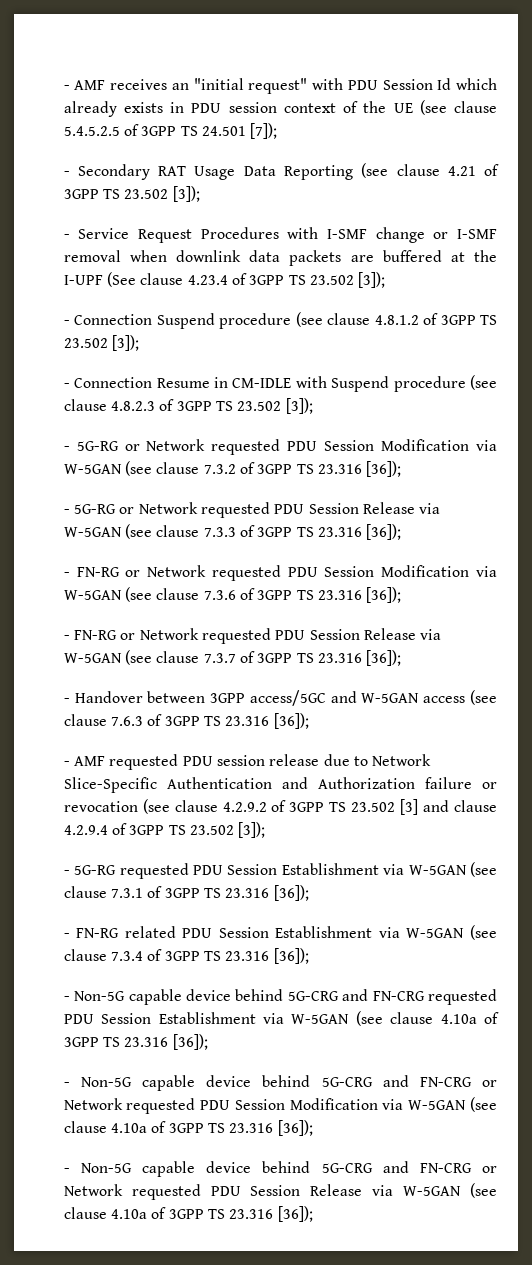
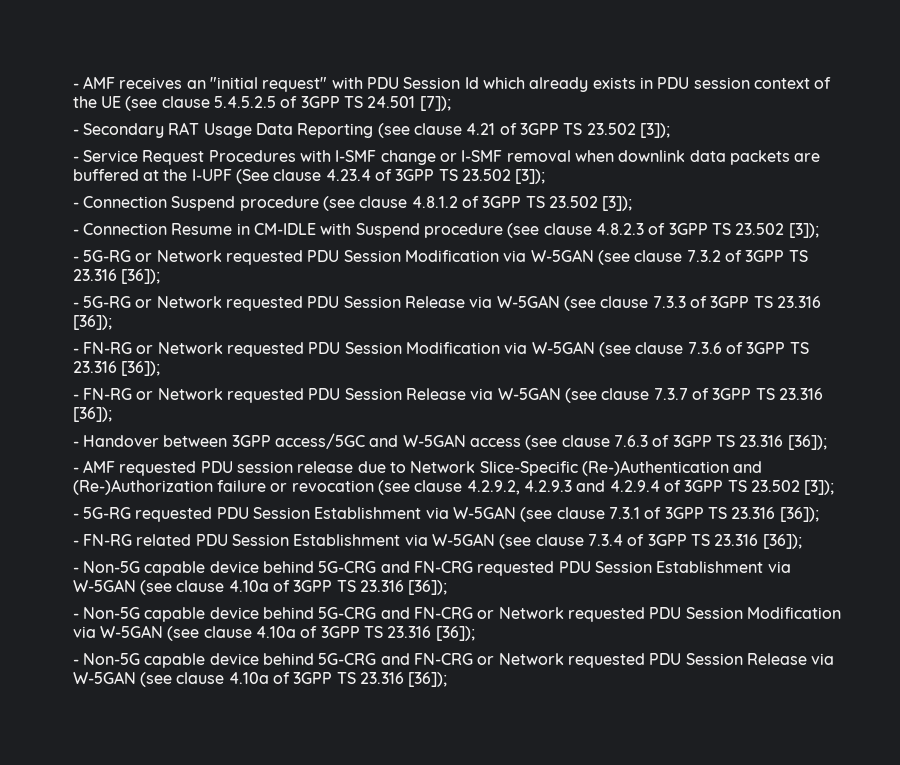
- - AMF requested PDU session release due to Network Slice-Specific Authentication and Authorization failure or revocation (see clause 4.2.9.2 of 3GPP TS 23.502 [3] and clause 4.2.9.4 of 3GPP TS 23.502 [3]);
+ - AMF requested PDU session release due to Network Slice-Specific (Re-)Authentication and (Re-)Authorization failure or revocation (see clause 4.2.9.2, 4.2.9.3 and 4.2.9.4 of 3GPP TS 23.502 [3]);

